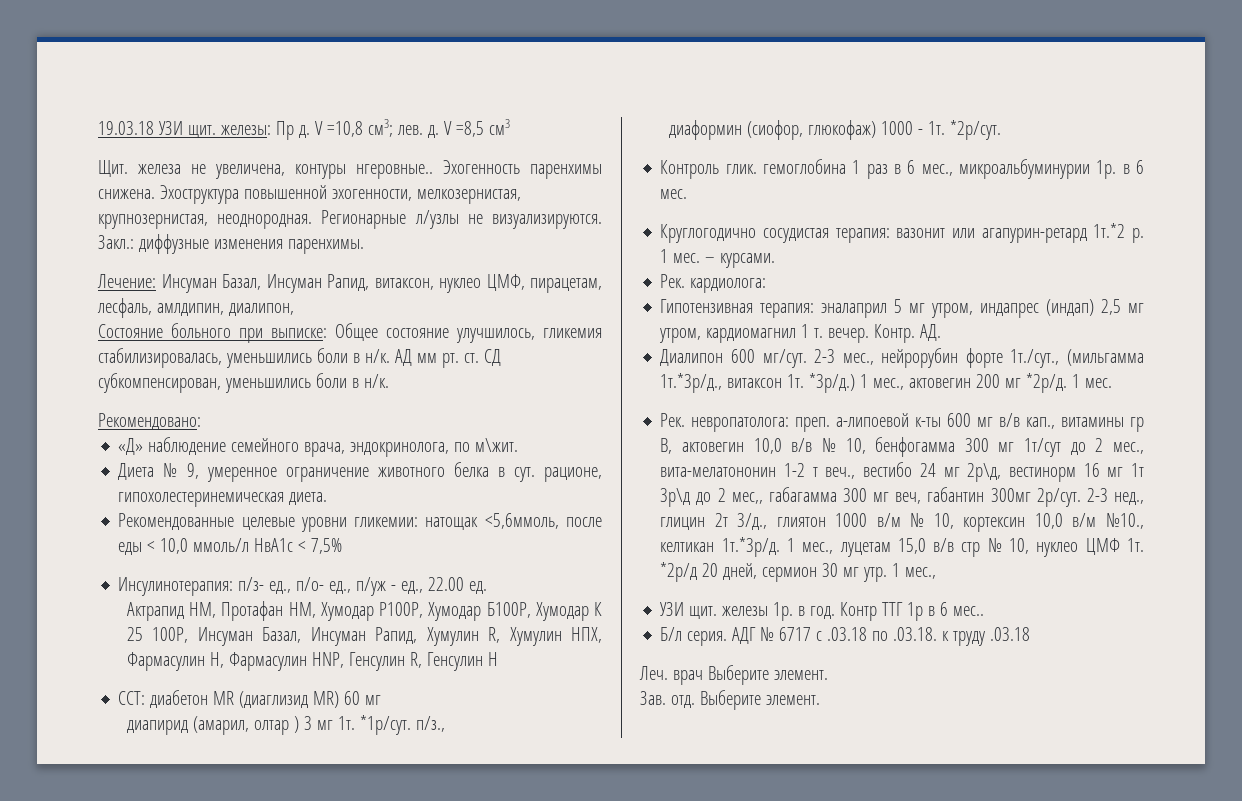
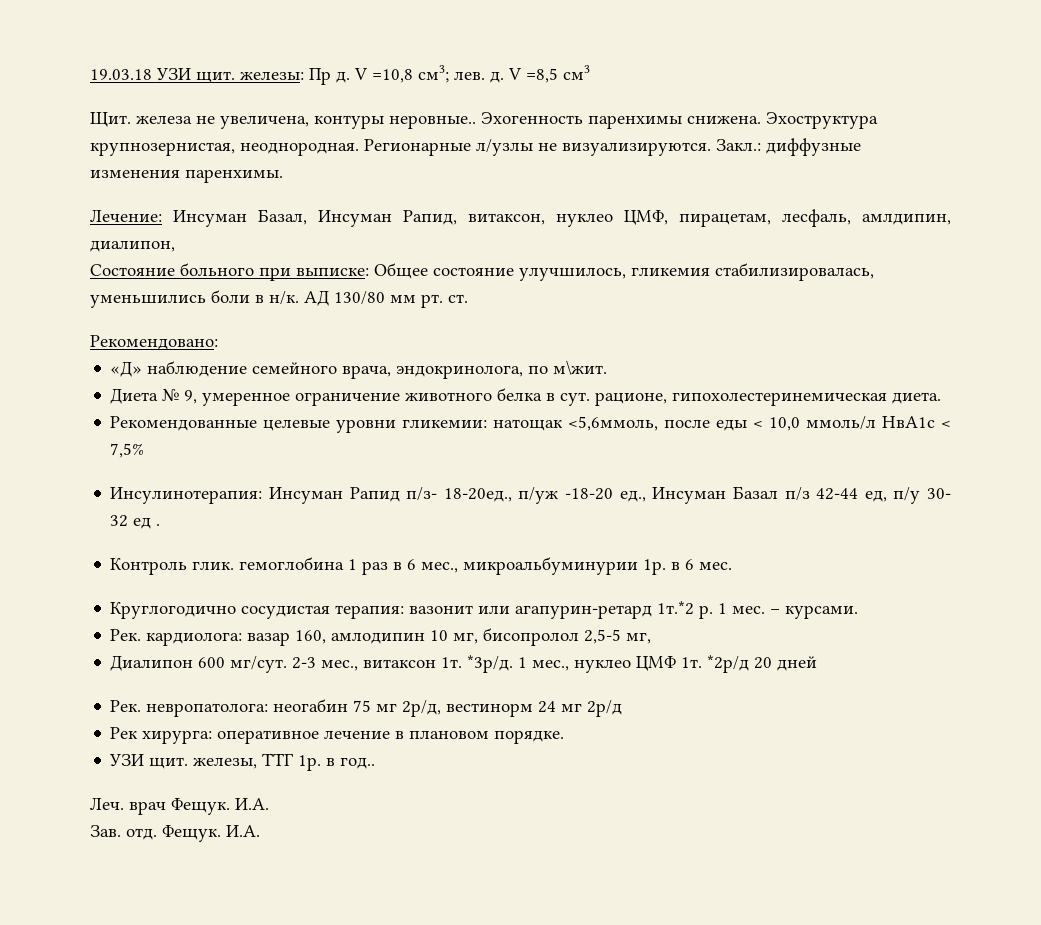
- Щит. железа не увеличена, контуры нгеровные..
+ Щит. железа не увеличена, контуры неровные..
- Эхоструктура повышенной эхогенности, мелкозернистая, крупнозернистая, неоднородная.
+ Эхоструктура крупнозернистая, неоднородная.
- АД мм рт. ст. СД субкомпенсирован, уменьшились боли в н/к.
+ АД 130/80 мм рт. ст.
- Инсулинотерапия: п/з- ед., п/о- ед., п/уж - ед., 22.00 ед.
- Актрапид НМ, Протафан НМ, Хумодар Р100Р, Хумодар Б100Р, Хумодар К 25 100Р, Инсуман Базал, Инсуман Рапид, Хумулин R, Хумулин НПХ, Фармасулин Н, Фармасулин НNР, Генсулин R, Генсулин Н
- ССТ: диабетон МR (диаглизид МR) 60 мг
- диапирид (амарил, олтар ) 3 мг 1т. *1р/сут. п/з.,
- диаформин (сиофор, глюкофаж) 1000 - 1т. *2р/сут.
+ Инсулинотерапия: Инсуман Рапид п/з- 18-20ед., п/уж -18-20 ед., Инсуман Базал п/з 42-44 ед, п/у 30- 32 ед .
- Рек. кардиолога:
- Гипотензивная терапия: эналаприл 5 мг утром, индапрес (индап) 2,5 мг утром, кардиомагнил 1 т. вечер. Контр. АД.
+ Рек. кардиолога: вазар 160, амлодипин 10 мг, бисопролол 2,5-5 мг,
- 2-3 мес., нейрорубин форте 1т./сут., (мильгамма 1т.*3р/д., витаксон 1т.
+ 2-3 мес., витаксон 1т.
- *3р/д.) 1 мес., актовегин 200 мг *2р/д. 1 мес.
- Рек. невропатолога: преп. а-липоевой к-ты 600 мг в/в кап., витамины гр В, актовегин 10,0 в/в № 10, бенфогамма 300 мг 1т/сут до 2 мес., вита-мелатононин 1-2 т веч., вестибо 24 мг 2р\д, вестинорм 16 мг 1т 3р\д до 2 мес,, габагамма 300 мг веч, габантин 300мг 2р/сут. 2-3 нед., глицин 2т 3/д., глиятон 1000 в/м № 10, кортексин 10,0 в/м №10., келтикан 1т.*3р/д. 1 мес., луцетам 15,0 в/в стр № 10, нуклео ЦМФ 1т.
+ *3р/д. 1 мес., нуклео ЦМФ 1т.
- *2р/д 20 дней, сермион 30 мг утр. 1 мес.,
- УЗИ щит. железы 1р. в год. Контр ТТГ 1р в 6 мес..
- Б/л серия. АДГ № 6717 с .03.18 по .03.18. к труду .03.18
+ *2р/д 20 дней
+ Рек. невропатолога: неогабин 75 мг 2р/д, вестинорм 24 мг 2р/д
+ Рек хирурга: оперативное лечение в плановом порядке.
+ УЗИ щит. железы, ТТГ 1р. в год..
- Леч. врач Выберите элемент.
+ Леч. врач Фещук. И.А.
- Зав. отд. Выберите элемент.
+ Зав. отд. Фещук. И.А.

